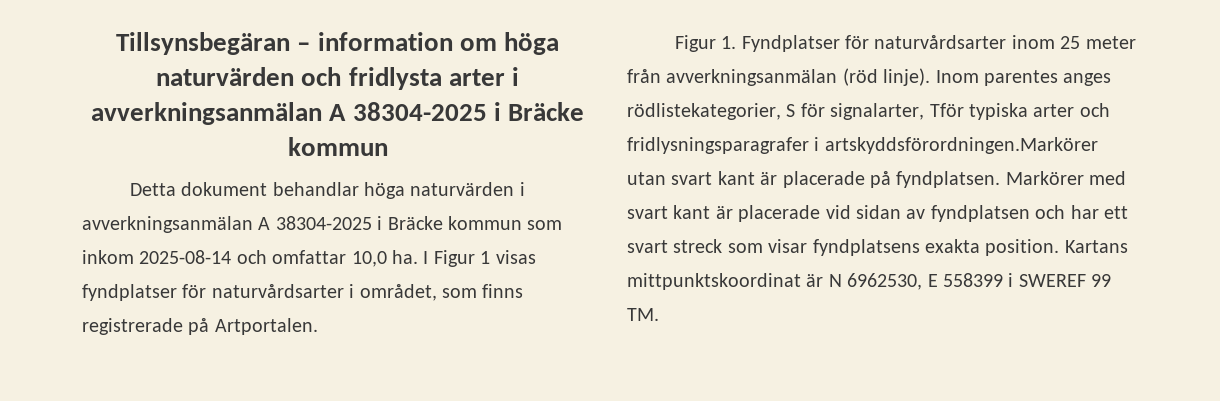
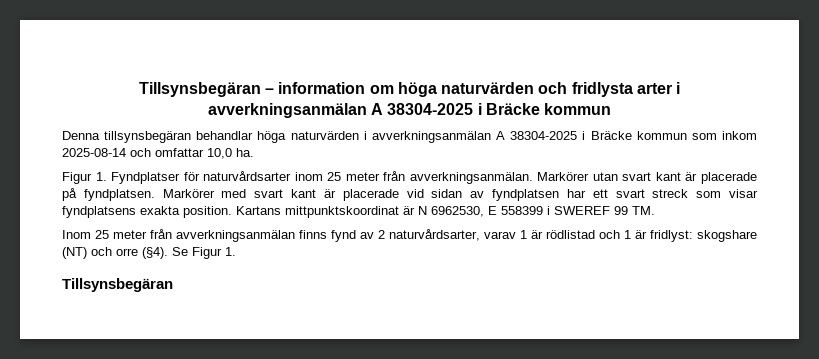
- Detta dokument behandlar höga naturvärden i avverkningsanmälan A 38304-2025 i Bräcke kommun som inkom 2025-08-14 och omfattar 10,0 ha. I Figur 1 visas fyndplatser för naturvårdsarter i området, som finns registrerade på Artportalen.
+ Denna tillsynsbegäran behandlar höga naturvärden i avverkningsanmälan A 38304-2025 i Bräcke kommun som inkom 2025-08-14 och omfattar 10,0 ha.
- Figur 1. Fyndplatser för naturvårdsarter inom 25 meter från avverkningsanmälan (röd linje). Inom parentes anges rödlistekategorier, S för signalarter, Tför typiska arter och fridlysningsparagrafer i artskyddsförordningen.Markörer utan svart kant är placerade på fyndplatsen.
+ Figur 1. Fyndplatser för naturvårdsarter inom 25 meter från avverkningsanmälan. Markörer utan svart kant är placerade på fyndplatsen.
- Markörer med svart kant är placerade vid sidan av fyndplatsen och har ett svart streck som visar fyndplatsens exakta position.
+ Markörer med svart kant är placerade vid sidan av fyndplatsen har ett svart streck som visar fyndplatsens exakta position.
+ Inom 25 meter från avverkningsanmälan finns fynd av 2 naturvårdsarter, varav 1 är rödlistad och 1 är fridlyst: skogshare (NT) och orre (§4). Se Figur 1.
+ Tillsynsbegäran

